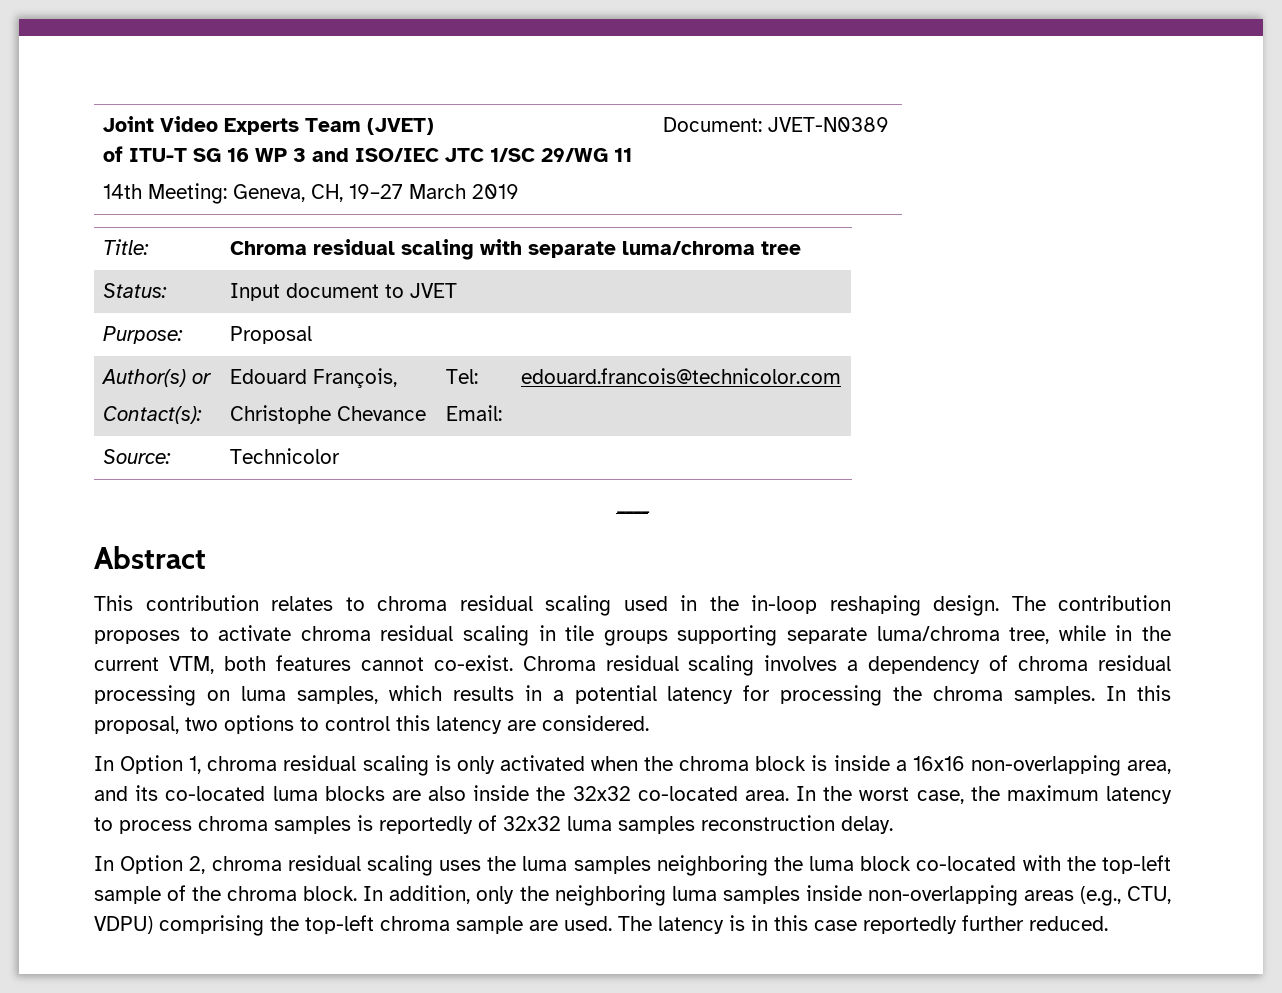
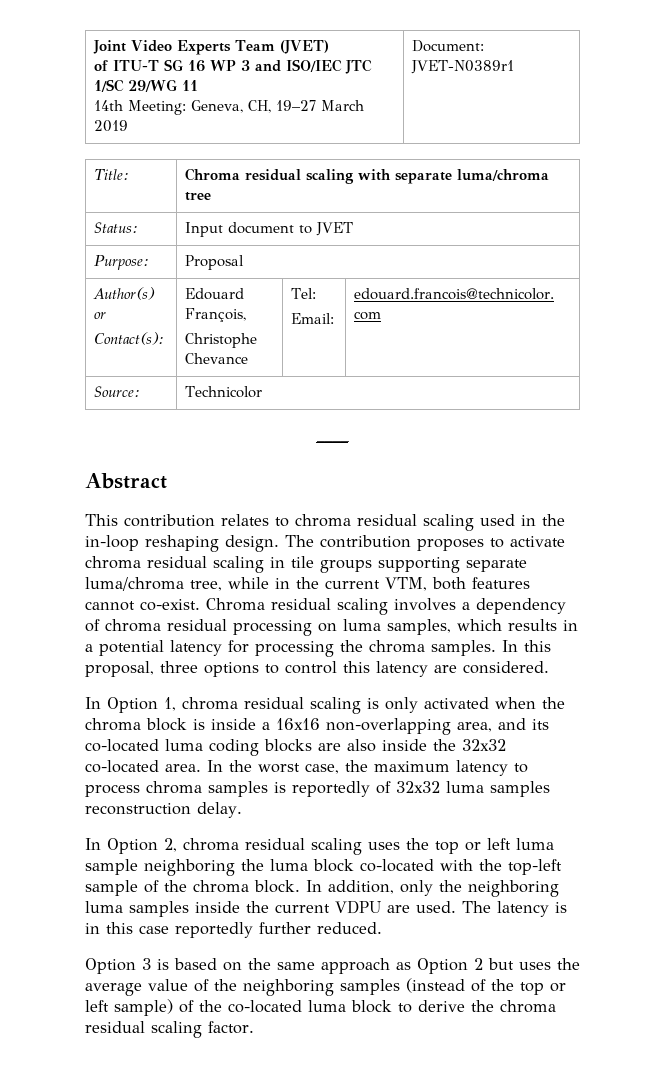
  Joint Video Experts Team (JVET)
  of ITU-T SG 16 WP 3 and ISO/IEC JTC 1/SC 29/WG 11
- 14th Meeting: Geneva, CH, 19–27 March 2019 | Document: JVET-N0389
+ 14th Meeting: Geneva, CH, 19–27 March 2019 | Document: JVET-N0389r1
- In this proposal, two options to control this latency are considered.
+ In this proposal, three options to control this latency are considered.
- In Option 1, chroma residual scaling is only activated when the chroma block is inside a 16x16 non-overlapping area, and its co-located luma blocks are also inside the 32x32 co-located area.
+ In Option 1, chroma residual scaling is only activated when the chroma block is inside a 16x16 non-overlapping area, and its co-located luma coding blocks are also inside the 32x32 co-located area.
- In Option 2, chroma residual scaling uses the luma samples neighboring the luma block co-located with the top-left sample of the chroma block.
+ In Option 2, chroma residual scaling uses the top or left luma sample neighboring the luma block co-located with the top-left sample of the chroma block.
- In addition, only the neighboring luma samples inside non-overlapping areas (e.g., CTU, VDPU) comprising the top-left chroma sample are used.
+ In addition, only the neighboring luma samples inside the current VDPU are used.
+ Option 3 is based on the same approach as Option 2 but uses the average value of the neighboring samples (instead of the top or left sample) of the co-located luma block to derive the chroma residual scaling factor.

